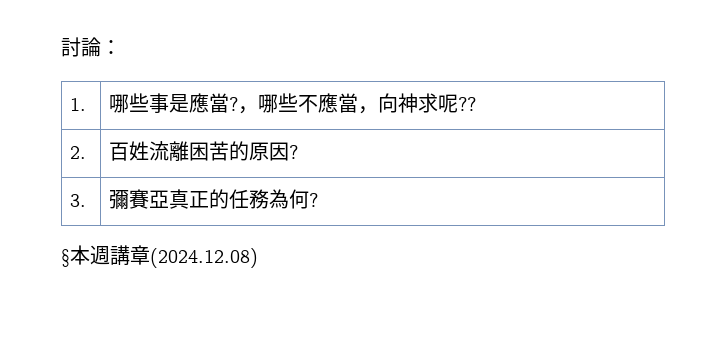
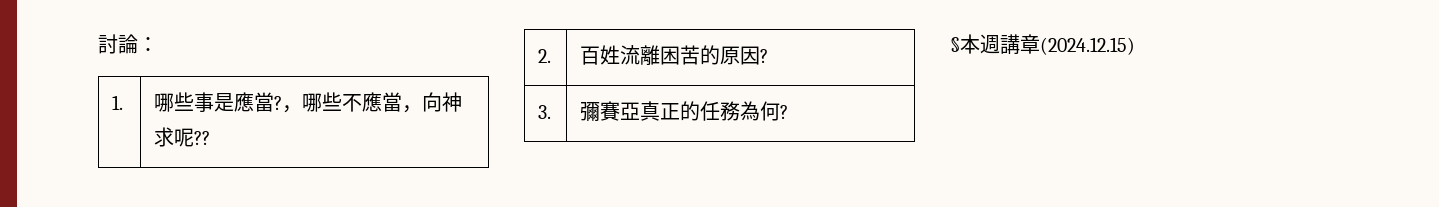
- §本週講章(2024.12.08)
+ §本週講章(2024.12.15)

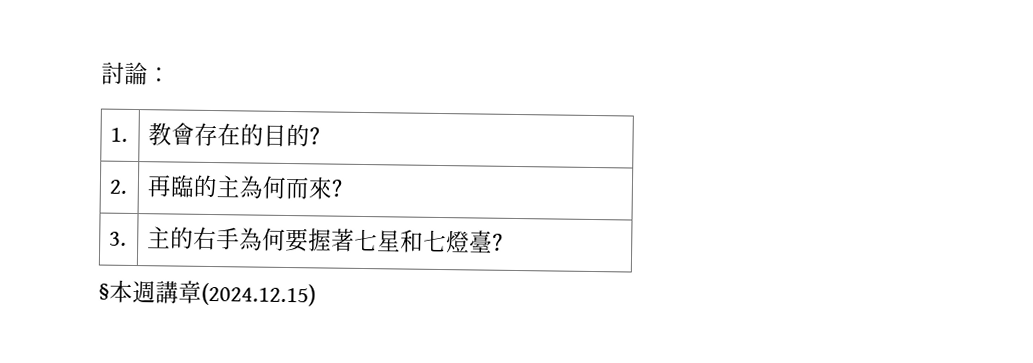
- 1. | 哪些事是應當?，哪些不應當，向神求呢??
- 2. | 百姓流離困苦的原因?
- 3. | 彌賽亞真正的任務為何?
+ 1. | 教會存在的目的?
+ 2. | 再臨的主為何而來?
+ 3. | 主的右手為何要握著七星和七燈臺?

